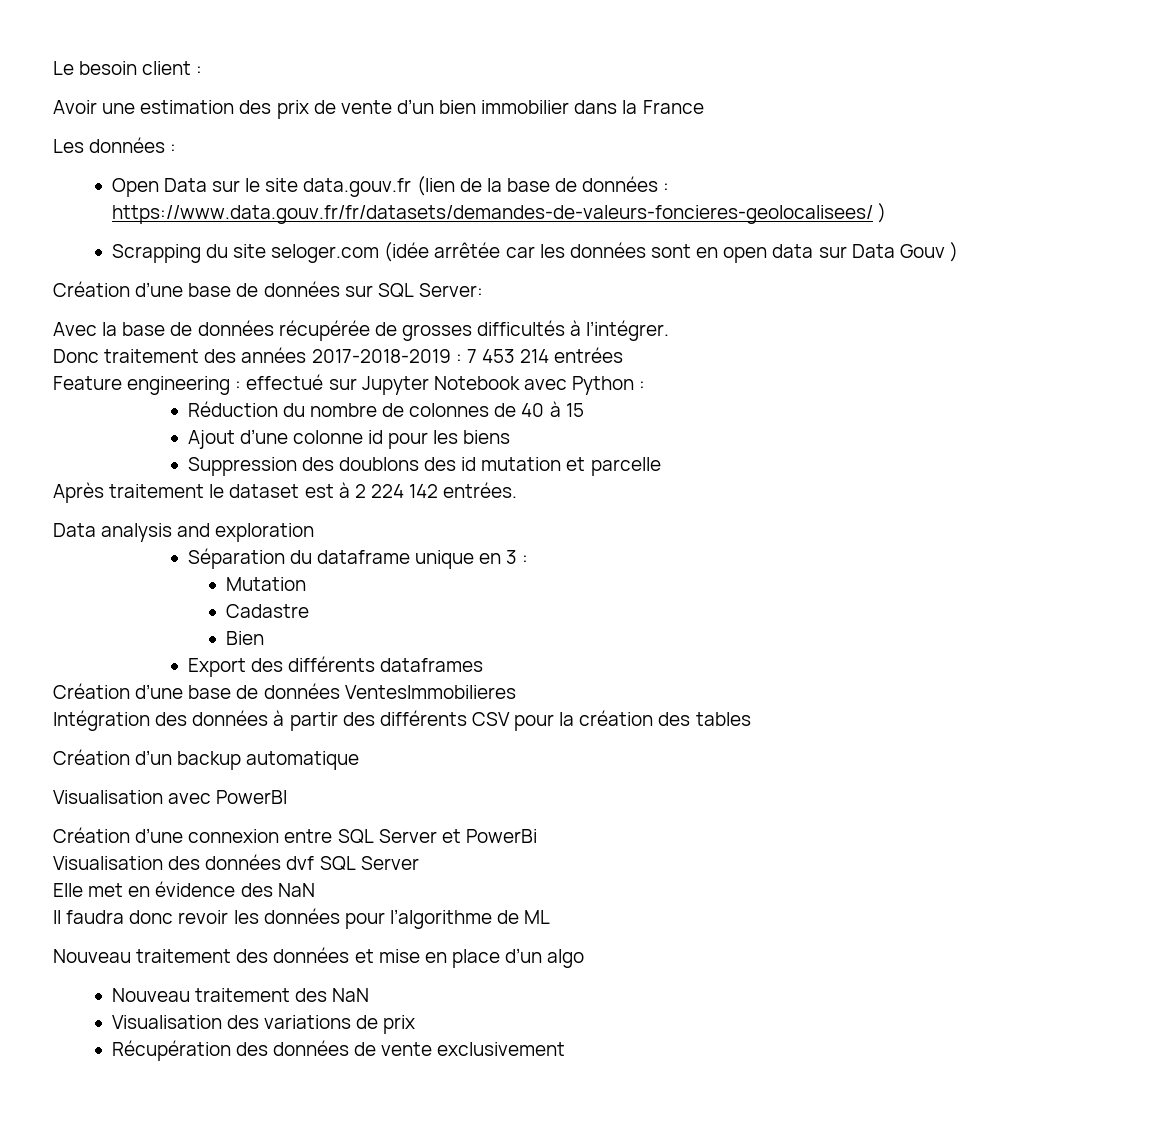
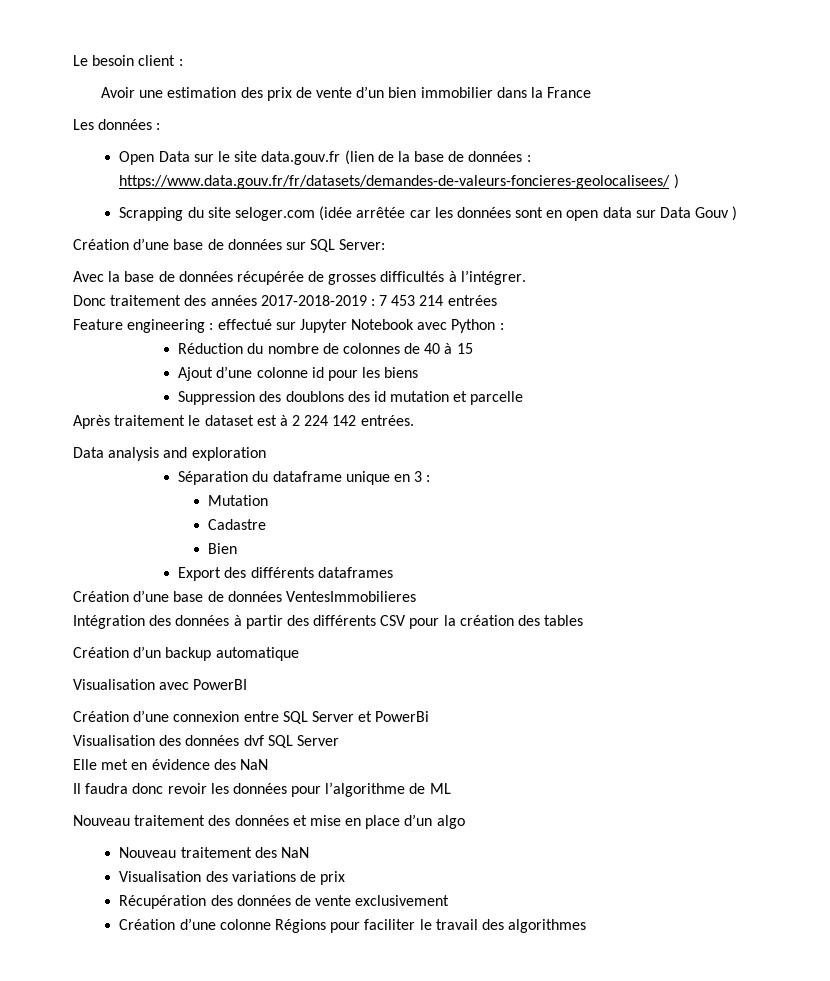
+ Création d’une colonne Régions pour faciliter le travail des algorithmes

